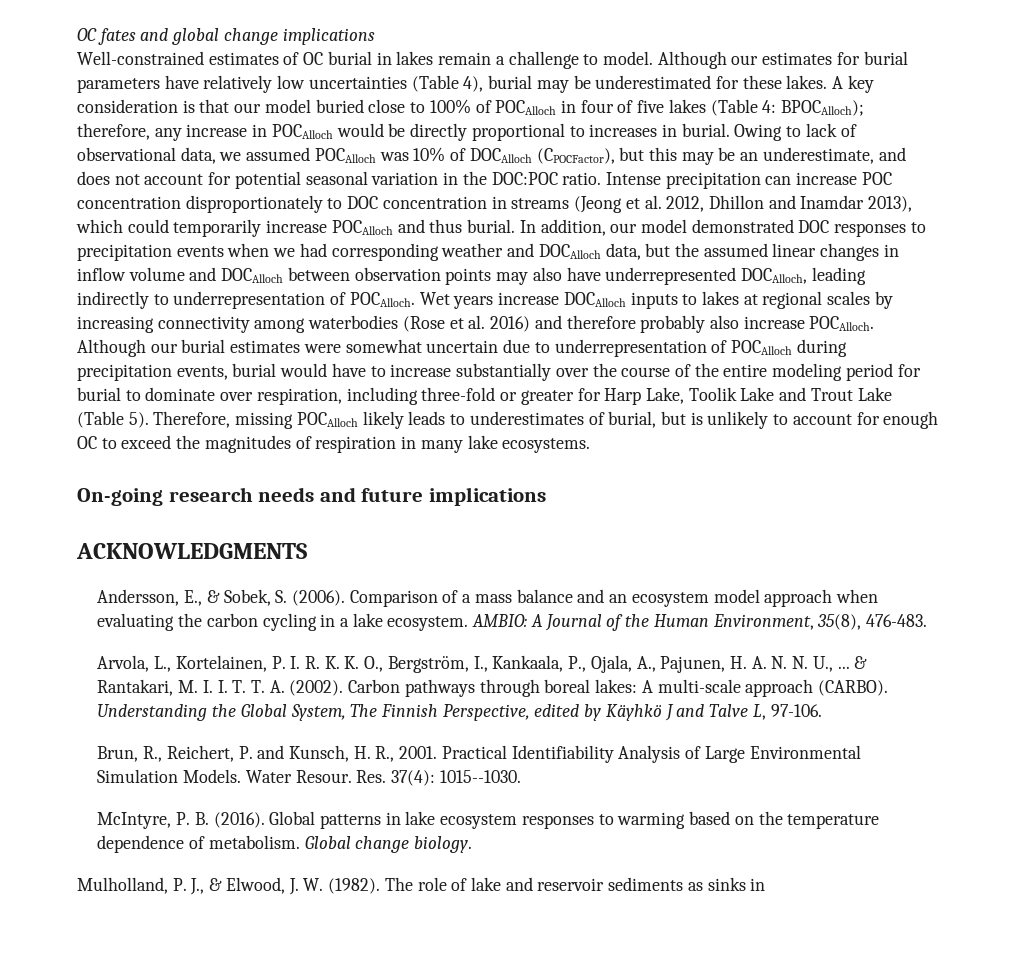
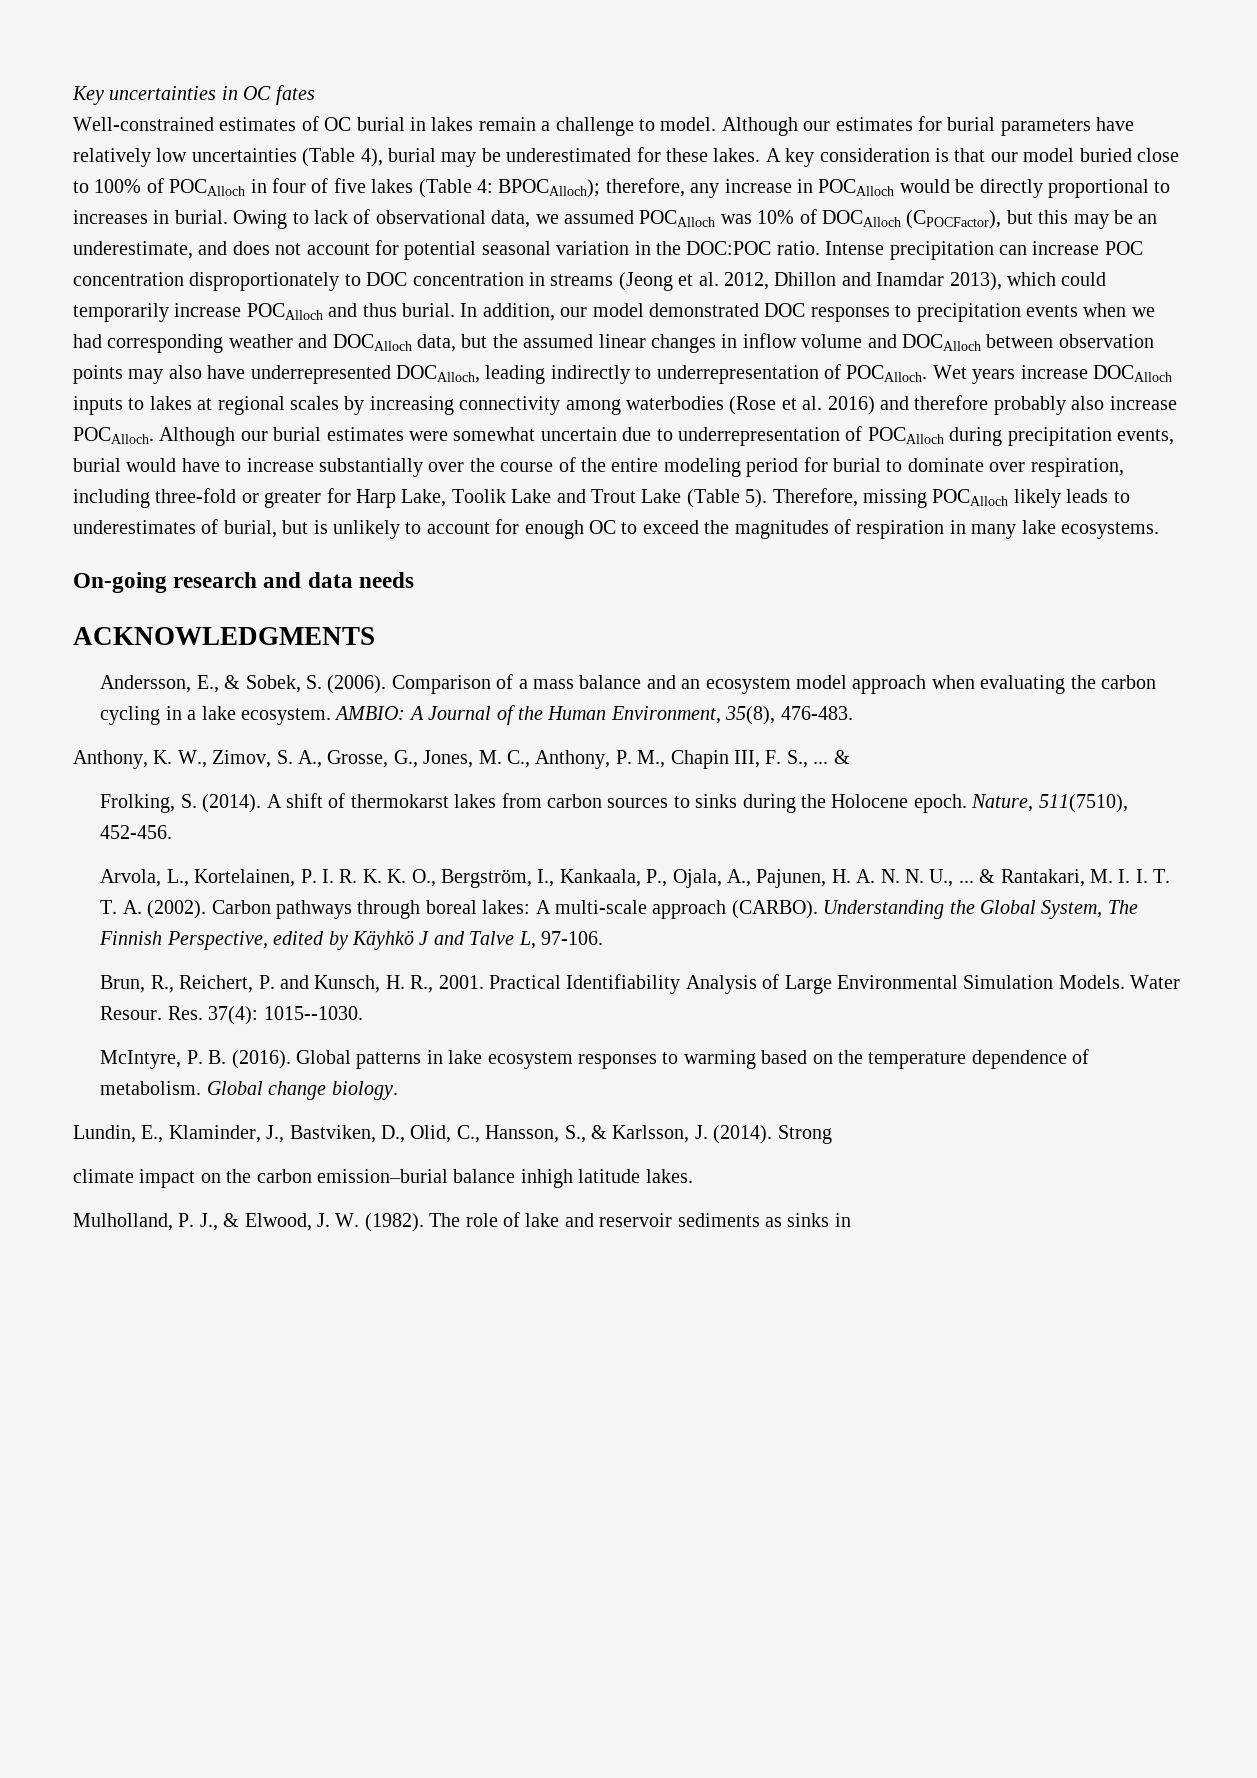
- OC fates and global change implications
+ Key uncertainties in OC fates
- On-going research needs and future implications
+ On-going research and data needs
+ Anthony, K. W., Zimov, S. A., Grosse, G., Jones, M. C., Anthony, P. M., Chapin III, F. S., ... &
+ Frolking, S. (2014). A shift of thermokarst lakes from carbon sources to sinks during the Holocene epoch. Nature, 511(7510), 452-456.
+ Lundin, E., Klaminder, J., Bastviken, D., Olid, C., Hansson, S., & Karlsson, J. (2014). Strong
+ climate impact on the carbon emission–burial balance inhigh latitude lakes.

